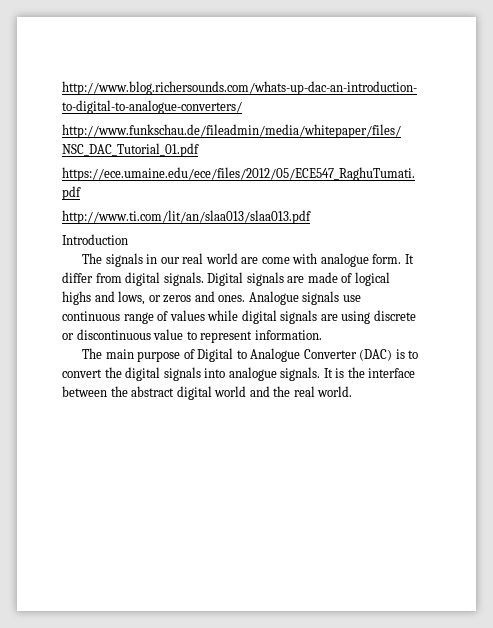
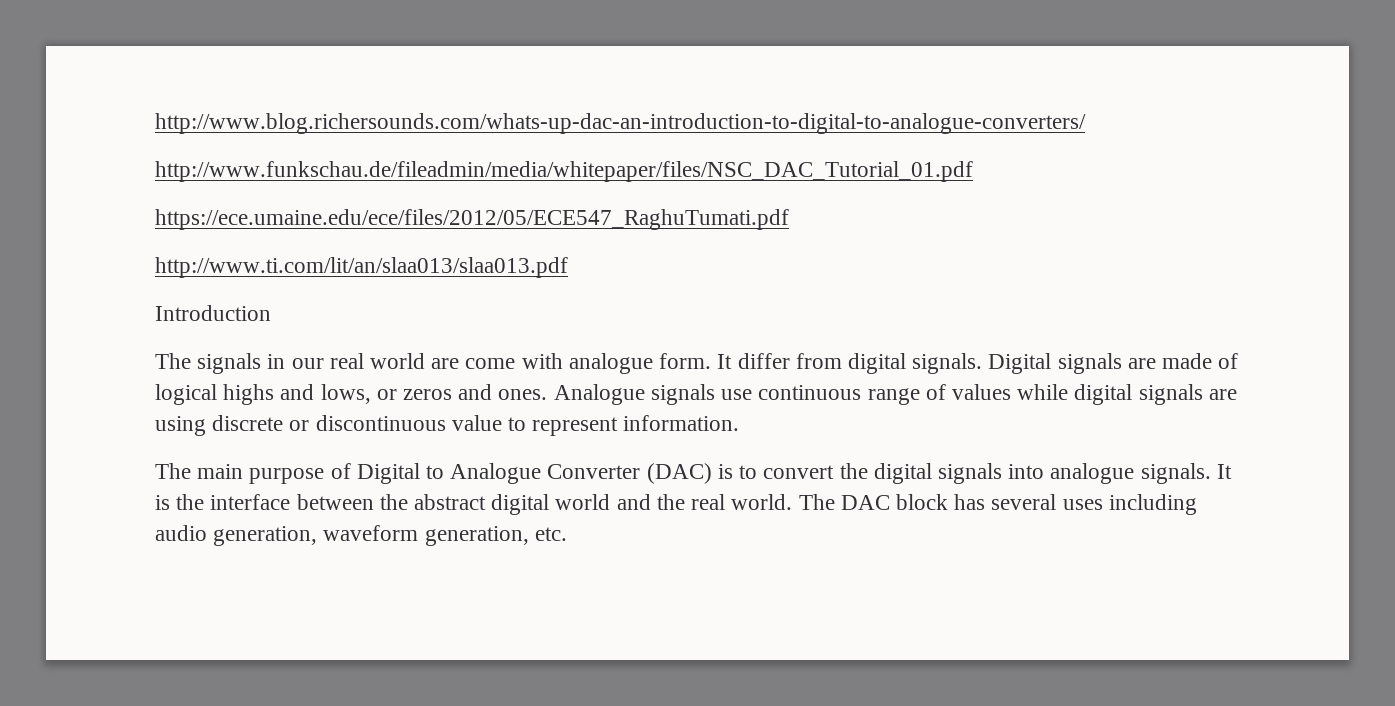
+ The DAC block has several uses including audio generation, waveform generation, etc.

